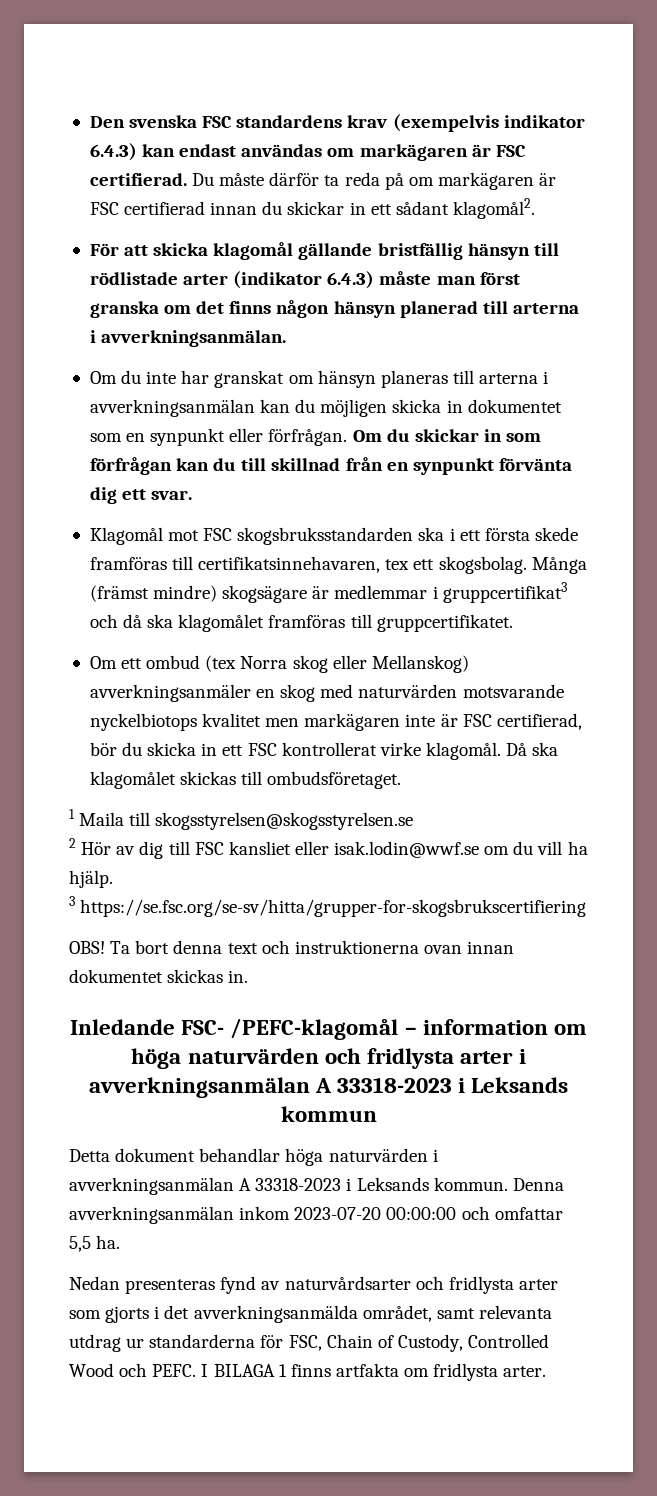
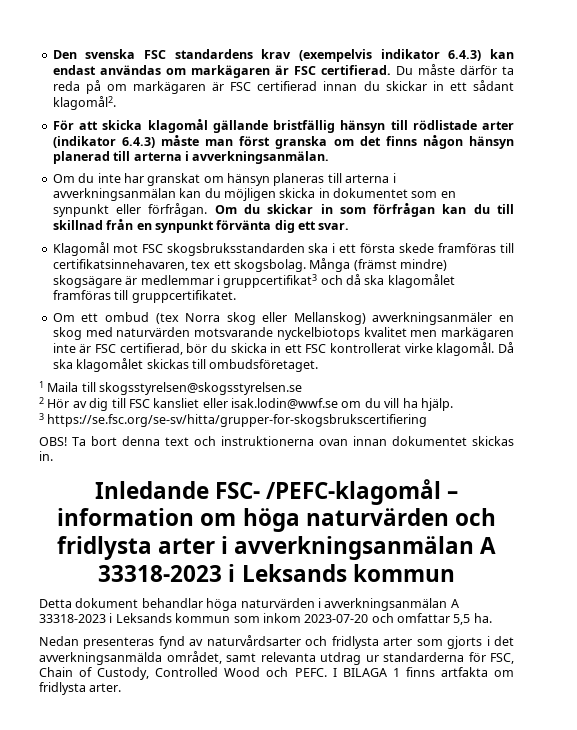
- Detta dokument behandlar höga naturvärden i avverkningsanmälan A 33318-2023 i Leksands kommun. Denna avverkningsanmälan inkom 2023-07-20 00:00:00 och omfattar 5,5 ha.
+ Detta dokument behandlar höga naturvärden i avverkningsanmälan A 33318-2023 i Leksands kommun som inkom 2023-07-20 och omfattar 5,5 ha.

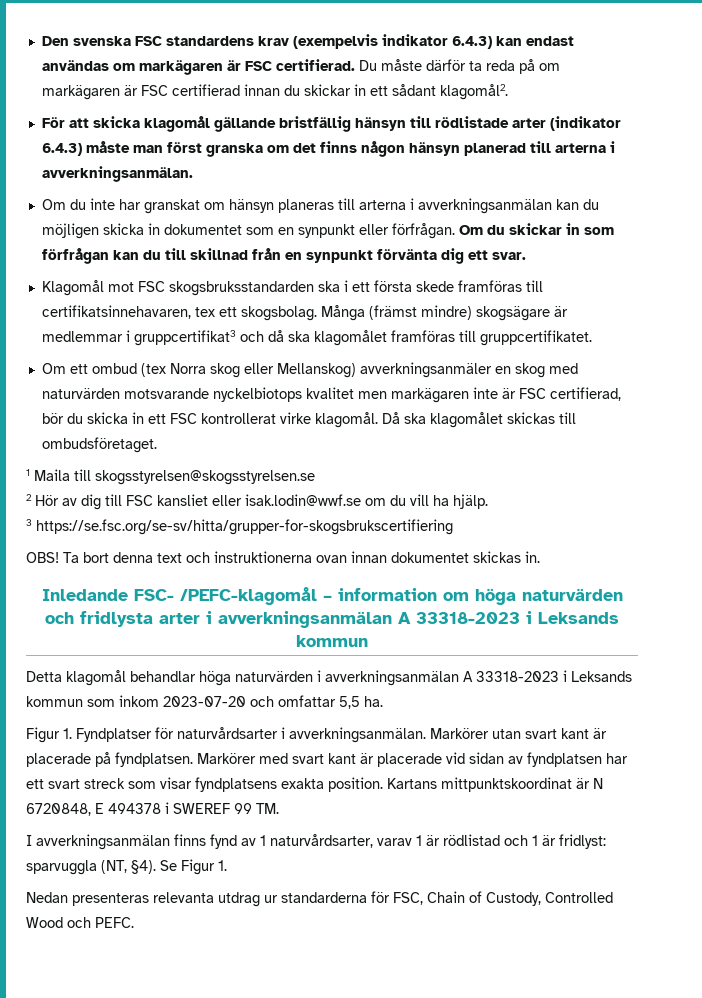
- Detta dokument behandlar höga naturvärden i avverkningsanmälan A 33318-2023 i Leksands kommun som inkom 2023-07-20 och omfattar 5,5 ha.
+ Detta klagomål behandlar höga naturvärden i avverkningsanmälan A 33318-2023 i Leksands kommun som inkom 2023-07-20 och omfattar 5,5 ha.
- Nedan presenteras fynd av naturvårdsarter och fridlysta arter som gjorts i det avverkningsanmälda området, samt relevanta utdrag ur standarderna för FSC, Chain of Custody, Controlled Wood och PEFC. I BILAGA 1 finns artfakta om fridlysta arter.
+ Figur 1. Fyndplatser för naturvårdsarter i avverkningsanmälan. Markörer utan svart kant är placerade på fyndplatsen. Markörer med svart kant är placerade vid sidan av fyndplatsen har ett svart streck som visar fyndplatsens exakta position. Kartans mittpunktskoordinat är N 6720848, E 494378 i SWEREF 99 TM.
+ I avverkningsanmälan finns fynd av 1 naturvårdsarter, varav 1 är rödlistad och 1 är fridlyst: sparvuggla (NT, §4). Se Figur 1.
+ Nedan presenteras relevanta utdrag ur standarderna för FSC, Chain of Custody, Controlled Wood och PEFC.

